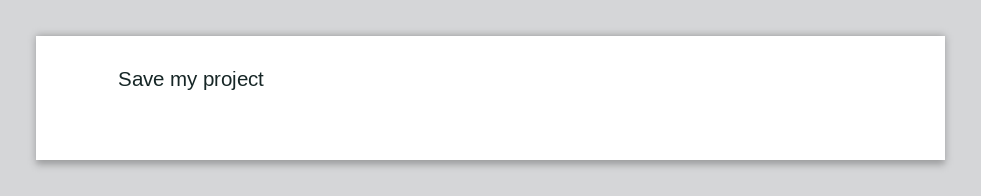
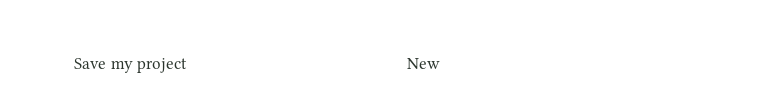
+ New

